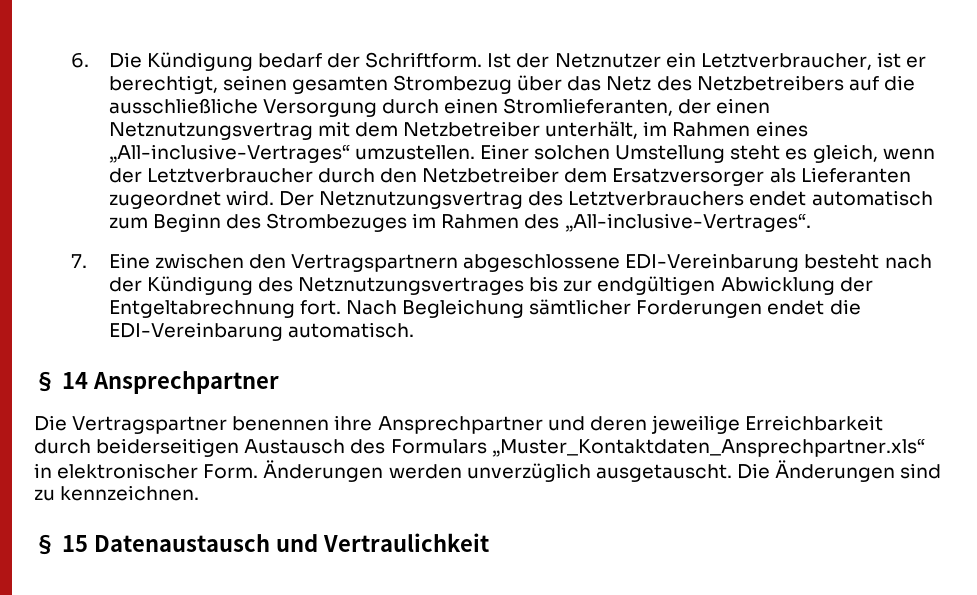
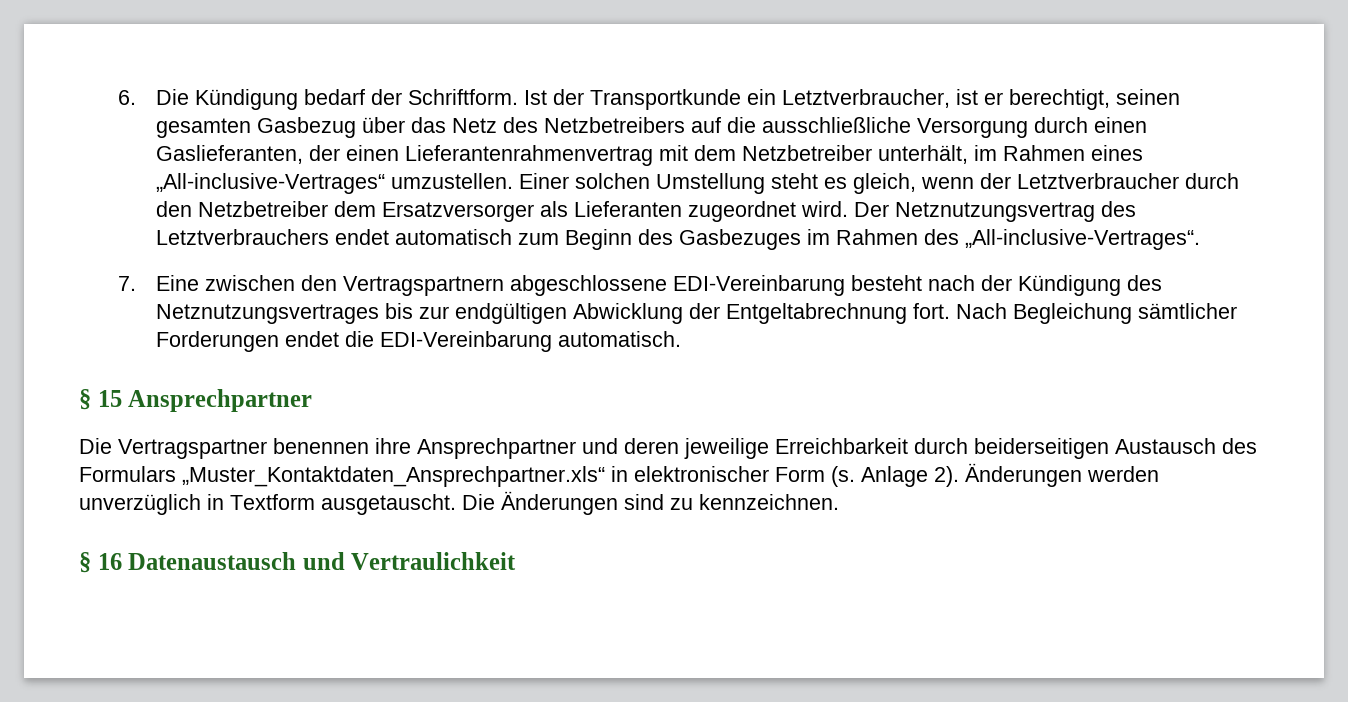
- Ist der Netznutzer ein Letztverbraucher, ist er berechtigt, seinen gesamten Strombezug über das Netz des Netzbetreibers auf die ausschließliche Versorgung durch einen Stromlieferanten, der einen Netznutzungsvertrag mit dem Netzbetreiber unterhält, im Rahmen eines „All-inclusive-Vertrages“ umzustellen.
+ Ist der Transportkunde ein Letztverbraucher, ist er berechtigt, seinen gesamten Gasbezug über das Netz des Netzbetreibers auf die ausschließliche Versorgung durch einen Gaslieferanten, der einen Lieferantenrahmenvertrag mit dem Netzbetreiber unterhält, im Rahmen eines „All-inclusive-Vertrages“ umzustellen.
- Der Netznutzungsvertrag des Letztverbrauchers endet automatisch zum Beginn des Strombezuges im Rahmen des „All-inclusive-Vertrages“.
+ Der Netznutzungsvertrag des Letztverbrauchers endet automatisch zum Beginn des Gasbezuges im Rahmen des „All-inclusive-Vertrages“.
- § 14 Ansprechpartner
+ § 15 Ansprechpartner
- Die Vertragspartner benennen ihre Ansprechpartner und deren jeweilige Erreichbarkeit durch beiderseitigen Austausch des Formulars „Muster_Kontaktdaten_Ansprechpartner.xls“ in elektronischer Form.
+ Die Vertragspartner benennen ihre Ansprechpartner und deren jeweilige Erreichbarkeit durch beiderseitigen Austausch des Formulars „Muster_Kontaktdaten_Ansprechpartner.xls“ in elektronischer Form (s. Anlage 2).
- Änderungen werden unverzüglich ausgetauscht.
+ Änderungen werden unverzüglich in Textform ausgetauscht.
- § 15 Datenaustausch und Vertraulichkeit
+ § 16 Datenaustausch und Vertraulichkeit

